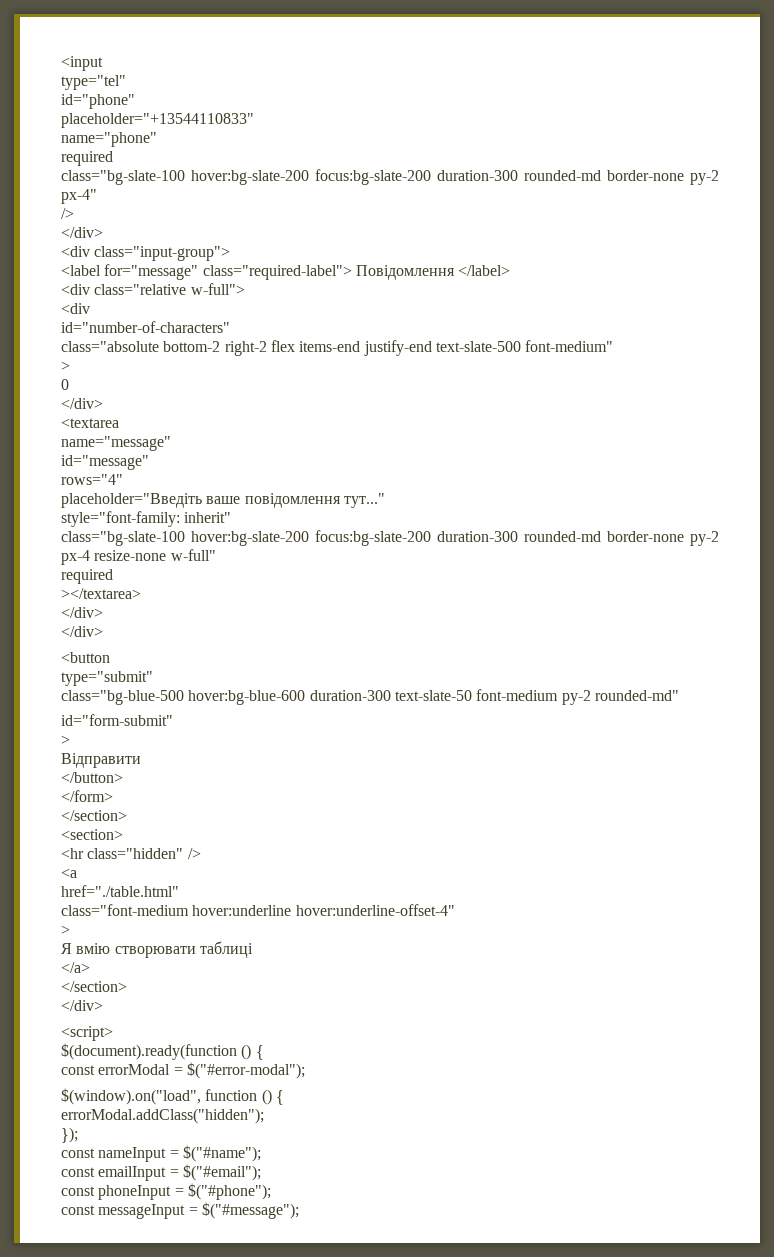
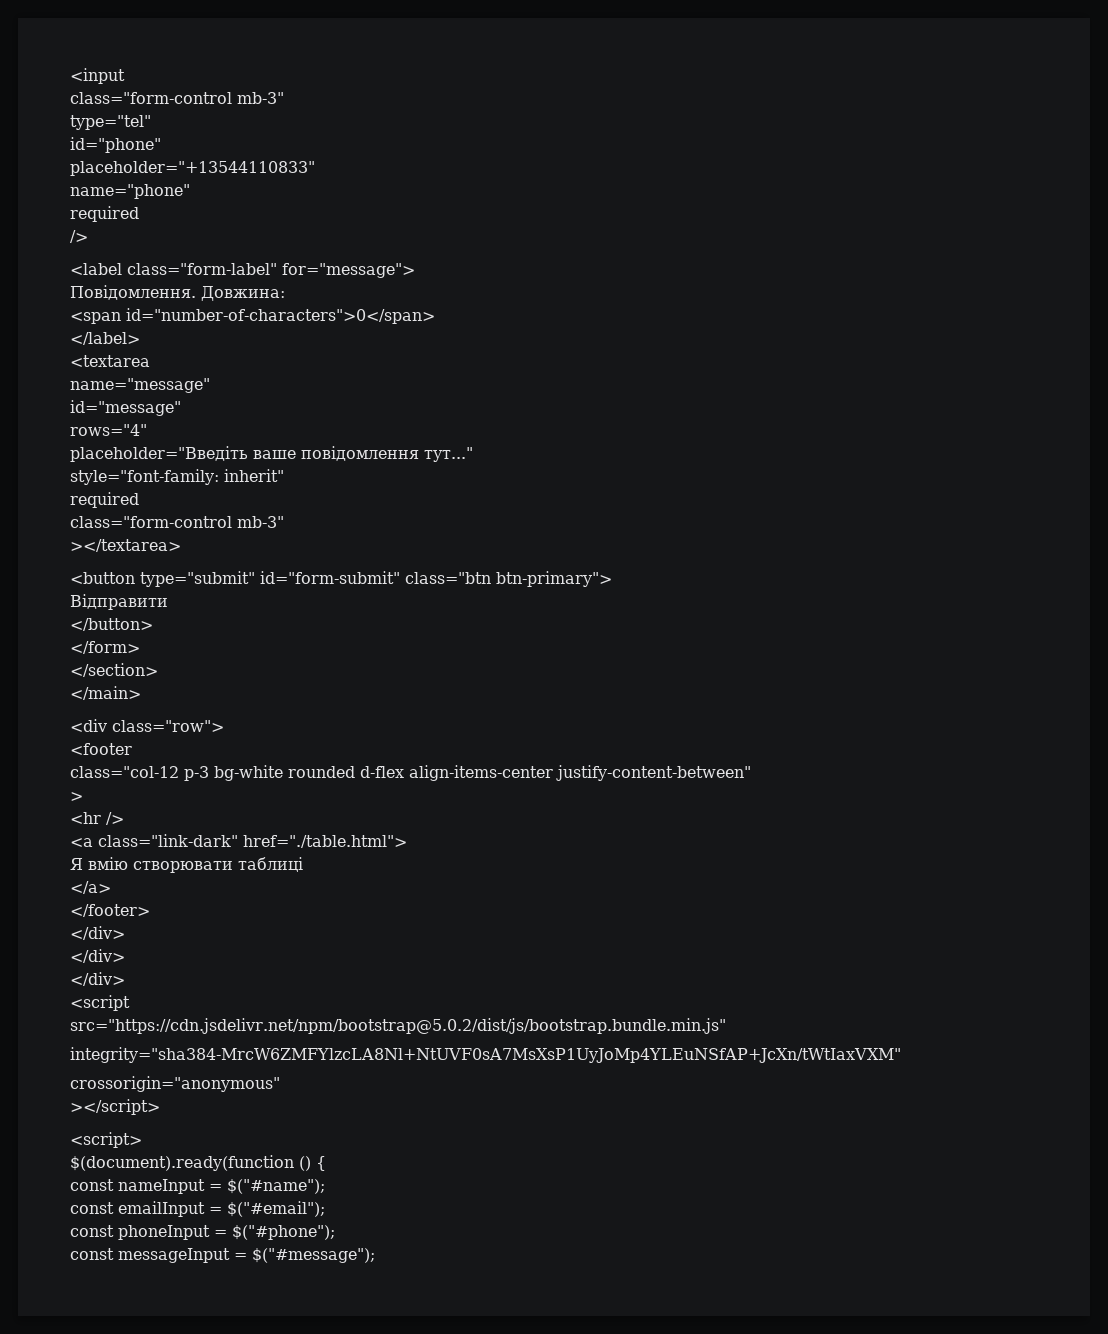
  <input
+ class="form-control mb-3"
  name="phone"
  required
- class="bg-slate-100 hover:bg-slate-200 focus:bg-slate-200 duration-300 rounded-md border-none py-2 px-4"
  />
- </div>
- <div class="input-group">
- <label for="message" class="required-label"> Повідомлення </label>
- <div class="relative w-full">
- <div
- id="number-of-characters"
- class="absolute bottom-2 right-2 flex items-end justify-end text-slate-500 font-medium"
- >
- 0
- </div>
+ <label class="form-label" for="message">
+ Повідомлення. Довжина:
+ <span id="number-of-characters">0</span>
+ </label>
  style="font-family: inherit"
- class="bg-slate-100 hover:bg-slate-200 focus:bg-slate-200 duration-300 rounded-md border-none py-2 px-4 resize-none w-full"
  required
+ class="form-control mb-3"
  ></textarea>
- </div>
- </div>
- <button
- type="submit"
- class="bg-blue-500 hover:bg-blue-600 duration-300 text-slate-50 font-medium py-2 rounded-md"
- id="form-submit"
- >
+ <button type="submit" id="form-submit" class="btn btn-primary">
- <section>
+ </main>
+ <div class="row">
+ <footer
+ class="col-12 p-3 bg-white rounded d-flex align-items-center justify-content-between"
+ >
- <hr class="hidden" />
+ <hr />
- <a
- href="./table.html"
- class="font-medium hover:underline hover:underline-offset-4"
- >
+ <a class="link-dark" href="./table.html">
  </a>
- </section>
+ </footer>
  </div>
+ </div>
+ </div>
+ <script
+ src="https://cdn.jsdelivr.net/npm/bootstrap@5.0.2/dist/js/bootstrap.bundle.min.js"
+ integrity="sha384-MrcW6ZMFYlzcLA8Nl+NtUVF0sA7MsXsP1UyJoMp4YLEuNSfAP+JcXn/tWtIaxVXM"
+ crossorigin="anonymous"
+ ></script>
  <script>
  $(document).ready(function () {
- const errorModal = $("#error-modal");
- $(window).on("load", function () {
- errorModal.addClass("hidden");
- });

